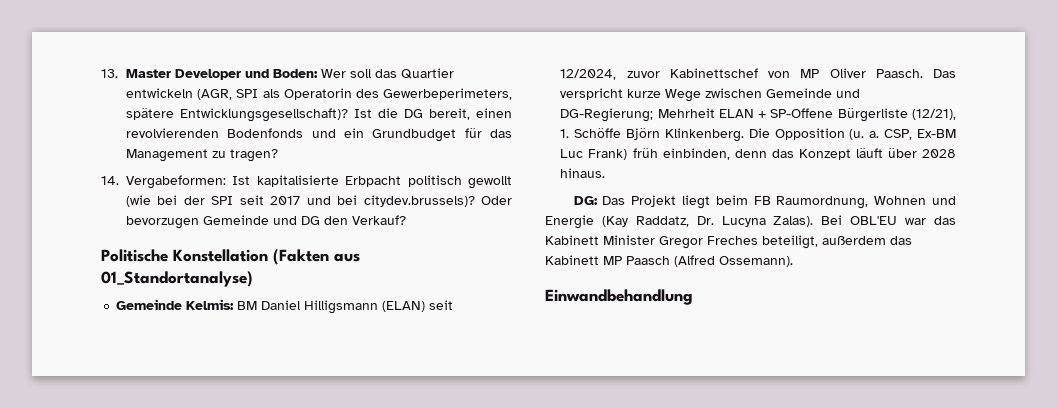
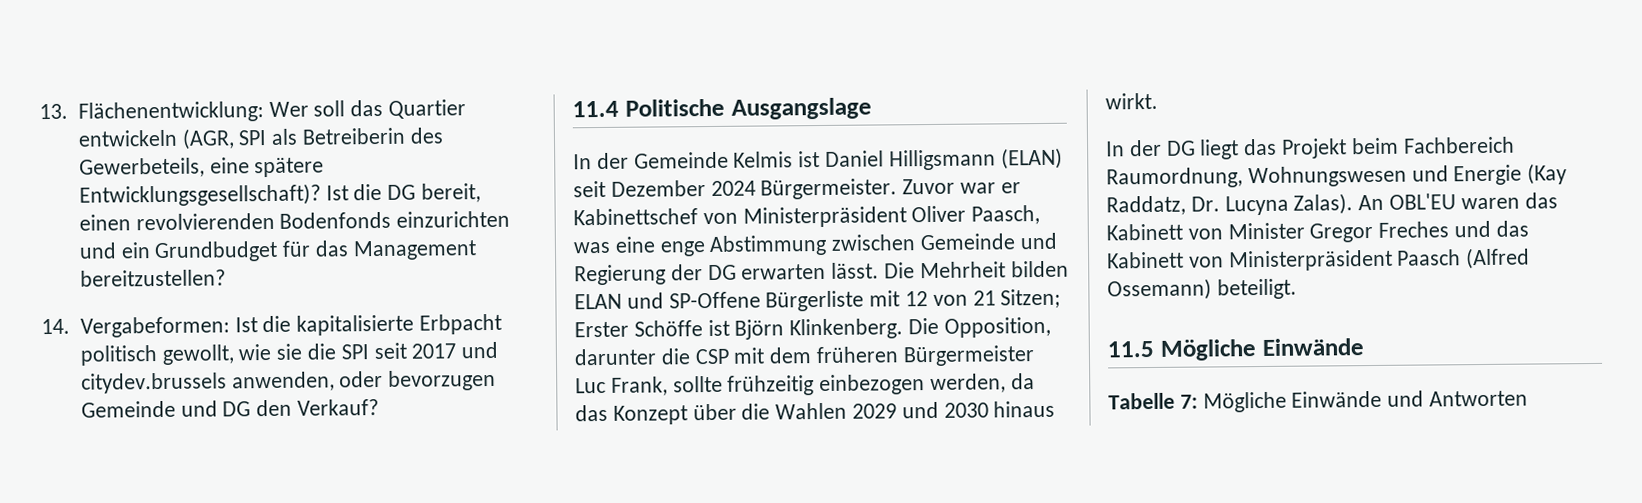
- 13. Master Developer und Boden: Wer soll das Quartier entwickeln (AGR, SPI als Operatorin des Gewerbeperimeters, spätere Entwicklungsgesellschaft)?
+ 13. Flächenentwicklung: Wer soll das Quartier entwickeln (AGR, SPI als Betreiberin des Gewerbeteils, eine spätere Entwicklungsgesellschaft)?
- Ist die DG bereit, einen revolvierenden Bodenfonds und ein Grundbudget für das Management zu tragen?
+ Ist die DG bereit, einen revolvierenden Bodenfonds einzurichten und ein Grundbudget für das Management bereitzustellen?
- 14. Vergabeformen: Ist kapitalisierte Erbpacht politisch gewollt (wie bei der SPI seit 2017 und bei citydev.brussels)? Oder bevorzugen Gemeinde und DG den Verkauf?
+ 14. Vergabeformen: Ist die kapitalisierte Erbpacht politisch gewollt, wie sie die SPI seit 2017 und citydev.brussels anwenden, oder bevorzugen Gemeinde und DG den Verkauf?
- Politische Konstellation (Fakten aus 01_Standortanalyse)
- Gemeinde Kelmis: BM Daniel Hilligsmann (ELAN) seit 12/2024, zuvor Kabinettschef von MP Oliver Paasch. Das verspricht kurze Wege zwischen Gemeinde und DG-Regierung; Mehrheit ELAN + SP-Offene Bürgerliste (12/21), 1. Schöffe Björn Klinkenberg. Die Opposition (u. a. CSP, Ex-BM Luc Frank) früh einbinden, denn das Konzept läuft über 2028 hinaus.
- DG: Das Projekt liegt beim FB Raumordnung, Wohnen und Energie (Kay Raddatz, Dr. Lucyna Zalas).
+ 11.4 Politische Ausgangslage
+ In der Gemeinde Kelmis ist Daniel Hilligsmann (ELAN) seit Dezember 2024 Bürgermeister. Zuvor war er Kabinettschef von Ministerpräsident Oliver Paasch, was eine enge Abstimmung zwischen Gemeinde und Regierung der DG erwarten lässt. Die Mehrheit bilden ELAN und SP-Offene Bürgerliste mit 12 von 21 Sitzen; Erster Schöffe ist Björn Klinkenberg. Die Opposition, darunter die CSP mit dem früheren Bürgermeister Luc Frank, sollte frühzeitig einbezogen werden, da das Konzept über die Wahlen 2029 und 2030 hinaus wirkt.
+ In der DG liegt das Projekt beim Fachbereich Raumordnung, Wohnungswesen und Energie (Kay Raddatz, Dr. Lucyna Zalas).
- Bei OBL'EU war das Kabinett Minister Gregor Freches beteiligt, außerdem das Kabinett MP Paasch (Alfred Ossemann).
- Einwandbehandlung
+ An OBL'EU waren das Kabinett von Minister Gregor Freches und das Kabinett von Ministerpräsident Paasch (Alfred Ossemann) beteiligt.
+ 11.5 Mögliche Einwände
+ Tabelle 7: Mögliche Einwände und Antworten

